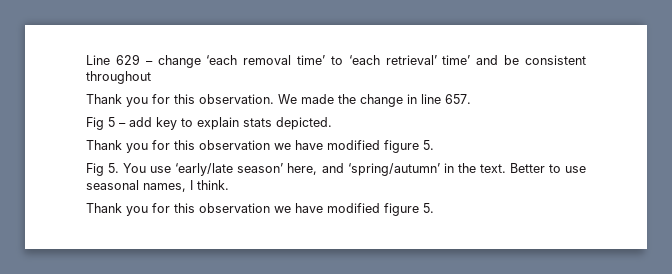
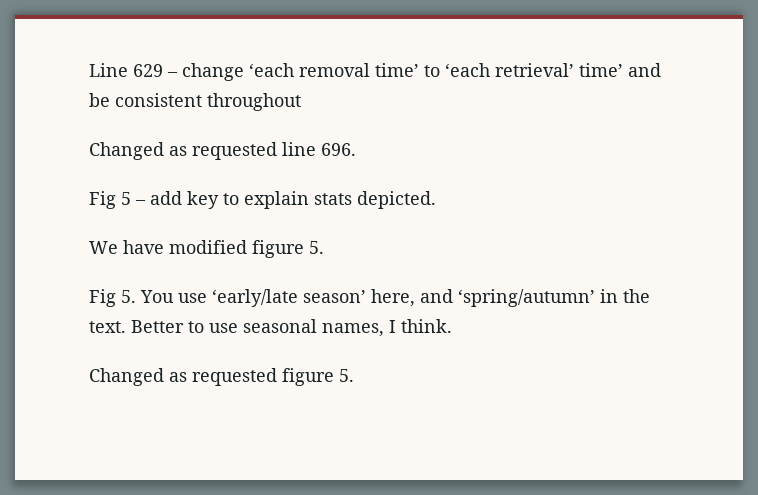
- Thank you for this observation. We made the change in line 657.
+ Changed as requested line 696.
  Fig 5 – add key to explain stats depicted.
- Thank you for this observation we have modified figure 5.
+ We have modified figure 5.
  Better to use seasonal names, I think.
- Thank you for this observation we have modified figure 5.
+ Changed as requested figure 5.

